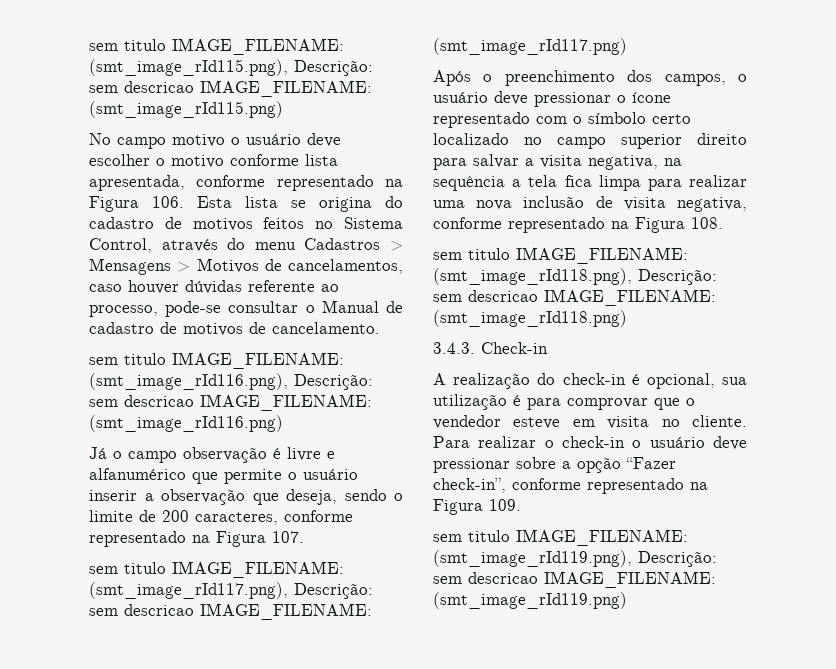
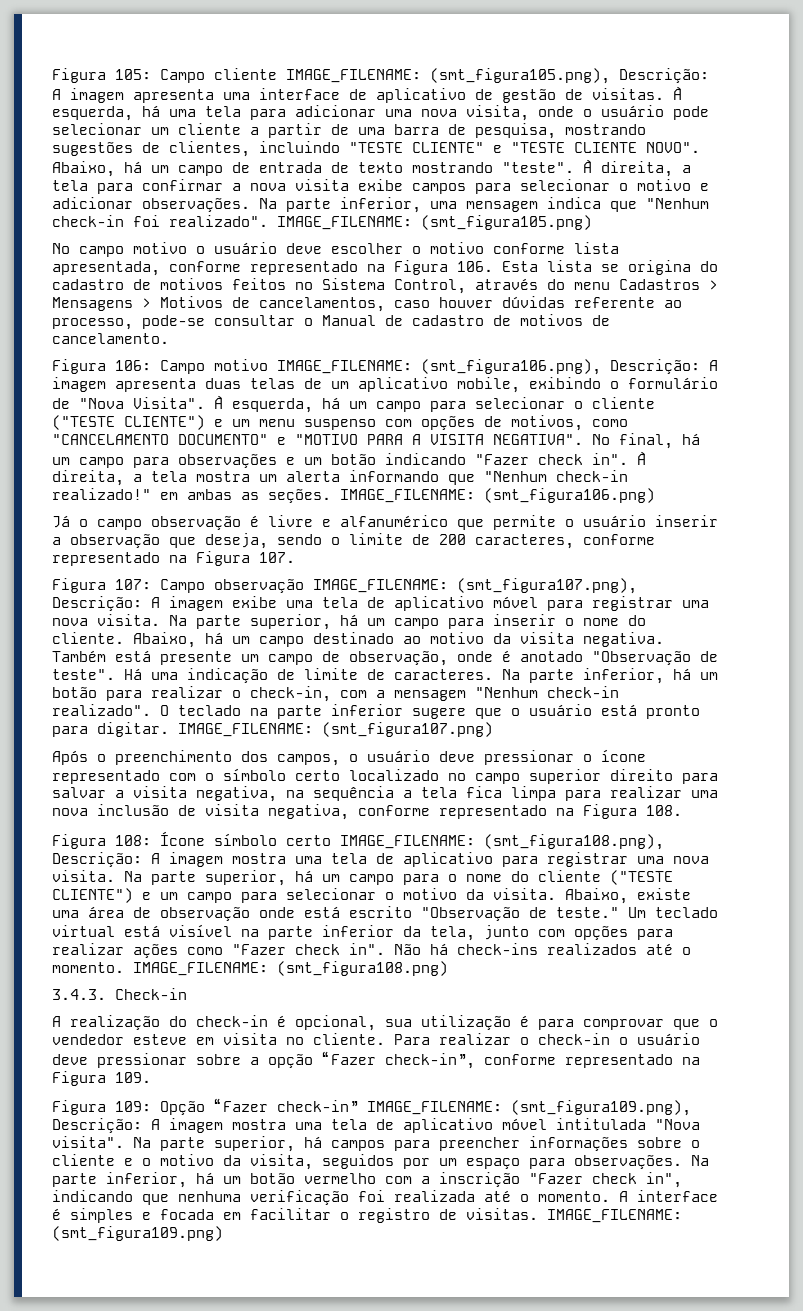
- sem titulo IMAGE_FILENAME: (smt_image_rId115.png), Descrição: sem descricao IMAGE_FILENAME: (smt_image_rId115.png)
+ Figura 105: Campo cliente IMAGE_FILENAME: (smt_figura105.png), Descrição: A imagem apresenta uma interface de aplicativo de gestão de visitas. À esquerda, há uma tela para adicionar uma nova visita, onde o usuário pode selecionar um cliente a partir de uma barra de pesquisa, mostrando sugestões de clientes, incluindo "TESTE CLIENTE" e "TESTE CLIENTE NOVO". Abaixo, há um campo de entrada de texto mostrando "teste". À direita, a tela para confirmar a nova visita exibe campos para selecionar o motivo e adicionar observações. Na parte inferior, uma mensagem indica que "Nenhum check-in foi realizado". IMAGE_FILENAME: (smt_figura105.png)
- sem titulo IMAGE_FILENAME: (smt_image_rId116.png), Descrição: sem descricao IMAGE_FILENAME: (smt_image_rId116.png)
+ Figura 106: Campo motivo IMAGE_FILENAME: (smt_figura106.png), Descrição: A imagem apresenta duas telas de um aplicativo mobile, exibindo o formulário de "Nova Visita". À esquerda, há um campo para selecionar o cliente ("TESTE CLIENTE") e um menu suspenso com opções de motivos, como "CANCELAMENTO DOCUMENTO" e "MOTIVO PARA A VISITA NEGATIVA". No final, há um campo para observações e um botão indicando "Fazer check in". À direita, a tela mostra um alerta informando que "Nenhum check-in realizado!" em ambas as seções. IMAGE_FILENAME: (smt_figura106.png)
- sem titulo IMAGE_FILENAME: (smt_image_rId117.png), Descrição: sem descricao IMAGE_FILENAME: (smt_image_rId117.png)
+ Figura 107: Campo observação IMAGE_FILENAME: (smt_figura107.png), Descrição: A imagem exibe uma tela de aplicativo móvel para registrar uma nova visita. Na parte superior, há um campo para inserir o nome do cliente. Abaixo, há um campo destinado ao motivo da visita negativa. Também está presente um campo de observação, onde é anotado "Observação de teste". Há uma indicação de limite de caracteres. Na parte inferior, há um botão para realizar o check-in, com a mensagem "Nenhum check-in realizado". O teclado na parte inferior sugere que o usuário está pronto para digitar. IMAGE_FILENAME: (smt_figura107.png)
- sem titulo IMAGE_FILENAME: (smt_image_rId118.png), Descrição: sem descricao IMAGE_FILENAME: (smt_image_rId118.png)
+ Figura 108: Ícone símbolo certo IMAGE_FILENAME: (smt_figura108.png), Descrição: A imagem mostra uma tela de aplicativo para registrar uma nova visita. Na parte superior, há um campo para o nome do cliente ("TESTE CLIENTE") e um campo para selecionar o motivo da visita. Abaixo, existe uma área de observação onde está escrito "Observação de teste." Um teclado virtual está visível na parte inferior da tela, junto com opções para realizar ações como "Fazer check in". Não há check-ins realizados até o momento. IMAGE_FILENAME: (smt_figura108.png)
- sem titulo IMAGE_FILENAME: (smt_image_rId119.png), Descrição: sem descricao IMAGE_FILENAME: (smt_image_rId119.png)
+ Figura 109: Opção “Fazer check-in” IMAGE_FILENAME: (smt_figura109.png), Descrição: A imagem mostra uma tela de aplicativo móvel intitulada "Nova visita". Na parte superior, há campos para preencher informações sobre o cliente e o motivo da visita, seguidos por um espaço para observações. Na parte inferior, há um botão vermelho com a inscrição "Fazer check in", indicando que nenhuma verificação foi realizada até o momento. A interface é simples e focada em facilitar o registro de visitas. IMAGE_FILENAME: (smt_figura109.png)

